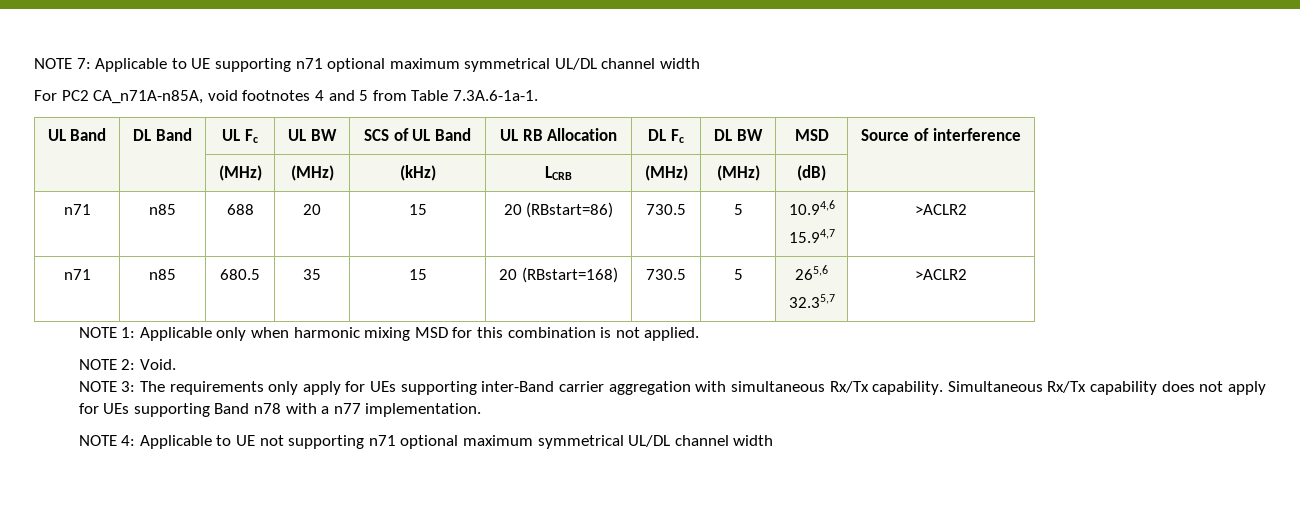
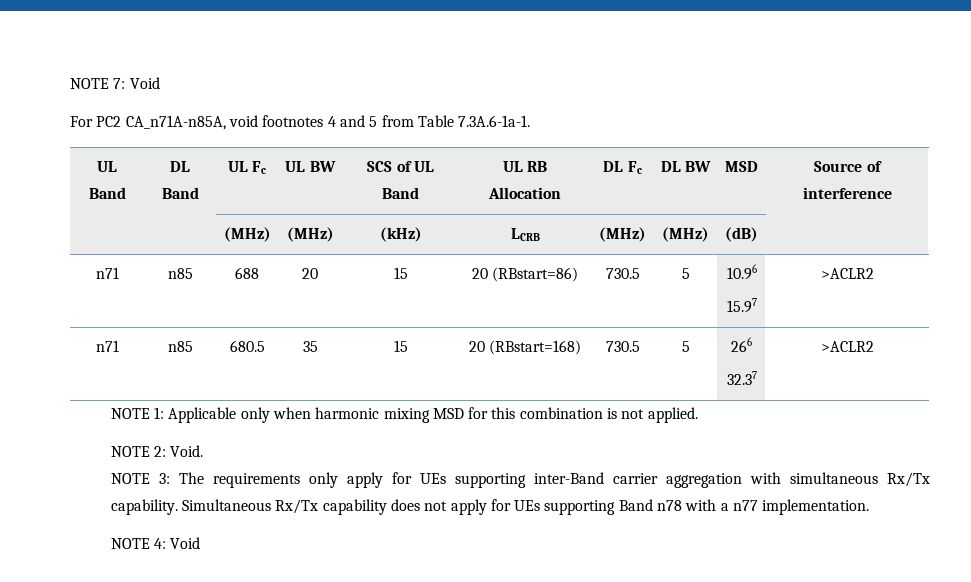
- NOTE 7: Applicable to UE supporting n71 optional maximum symmetrical UL/DL channel width
+ NOTE 7: Void
- n71 | n85 | 688 | 20 | 15 | 20 (RBstart=86) | 730.5 | 5 | 10.94,6
- 15.94,7 | >ACLR2
+ n71 | n85 | 688 | 20 | 15 | 20 (RBstart=86) | 730.5 | 5 | 10.96
+ 15.97 | >ACLR2
- n71 | n85 | 680.5 | 35 | 15 | 20 (RBstart=168) | 730.5 | 5 | 265,6
- 32.35,7 | >ACLR2
+ n71 | n85 | 680.5 | 35 | 15 | 20 (RBstart=168) | 730.5 | 5 | 266
+ 32.37 | >ACLR2
- NOTE 4: Applicable to UE not supporting n71 optional maximum symmetrical UL/DL channel width
+ NOTE 4: Void

